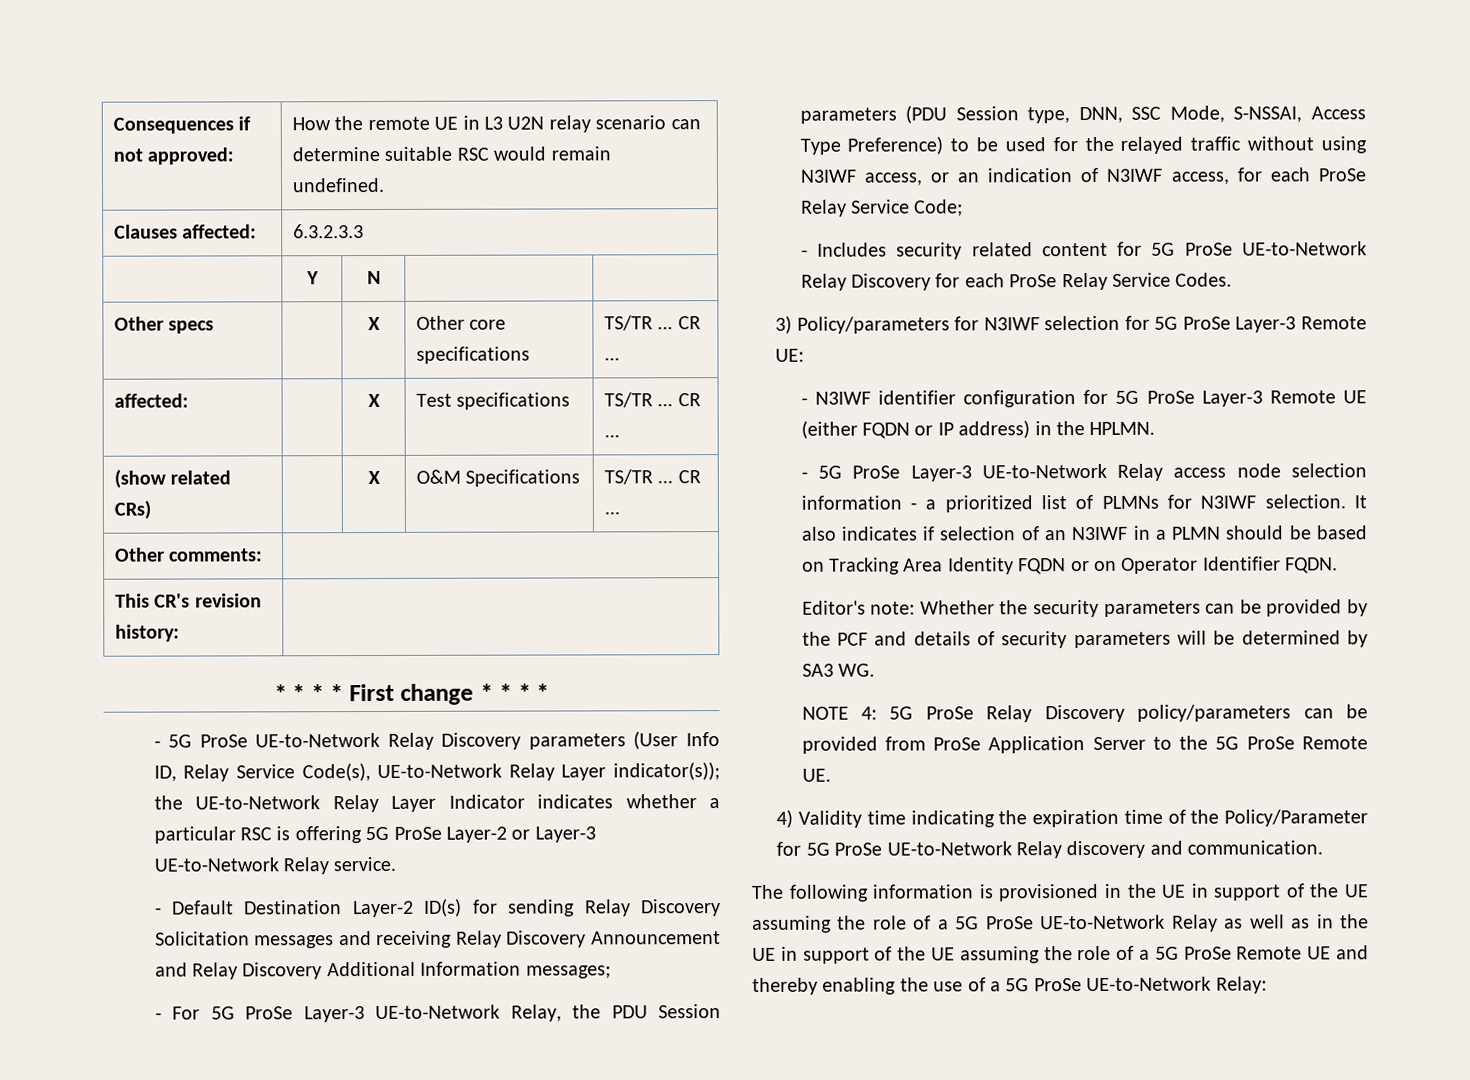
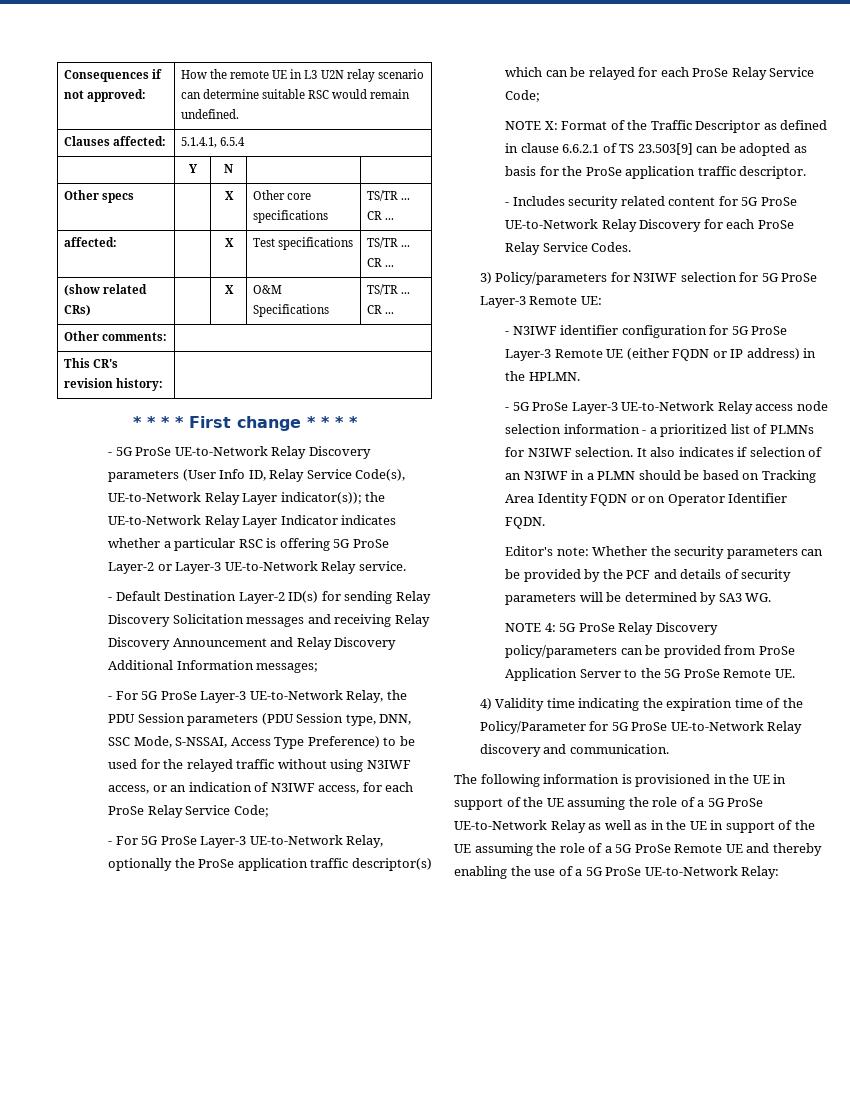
- Clauses affected: | 6.3.2.3.3
+ Clauses affected: | 5.1.4.1, 6.5.4
+ - For 5G ProSe Layer-3 UE-to-Network Relay, optionally the ProSe application traffic descriptor(s) which can be relayed for each ProSe Relay Service Code;
+ NOTE X: Format of the Traffic Descriptor as defined in clause 6.6.2.1 of TS 23.503[9] can be adopted as basis for the ProSe application traffic descriptor.

